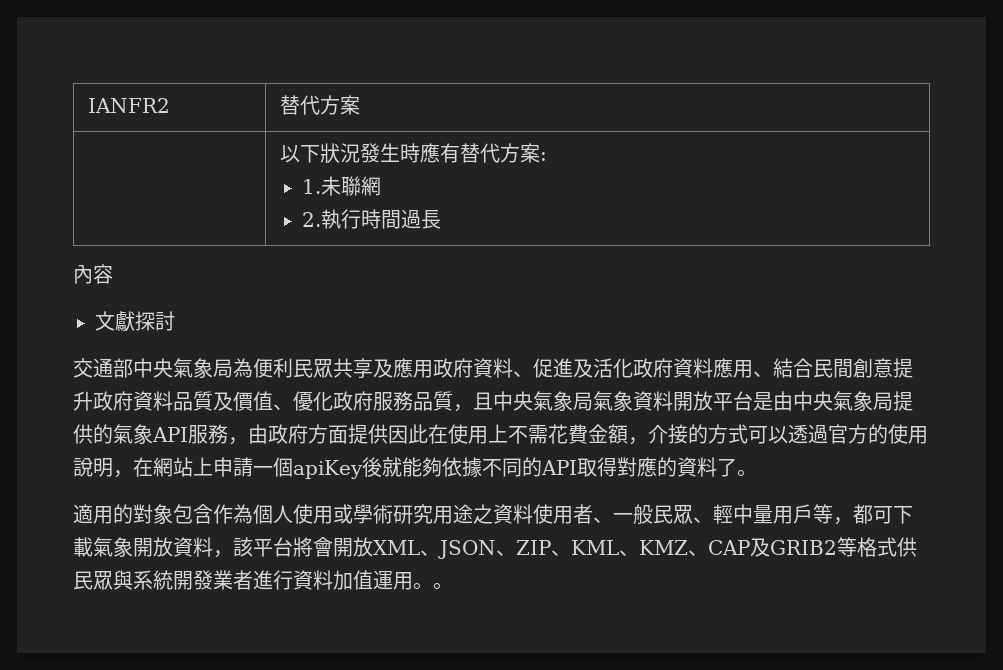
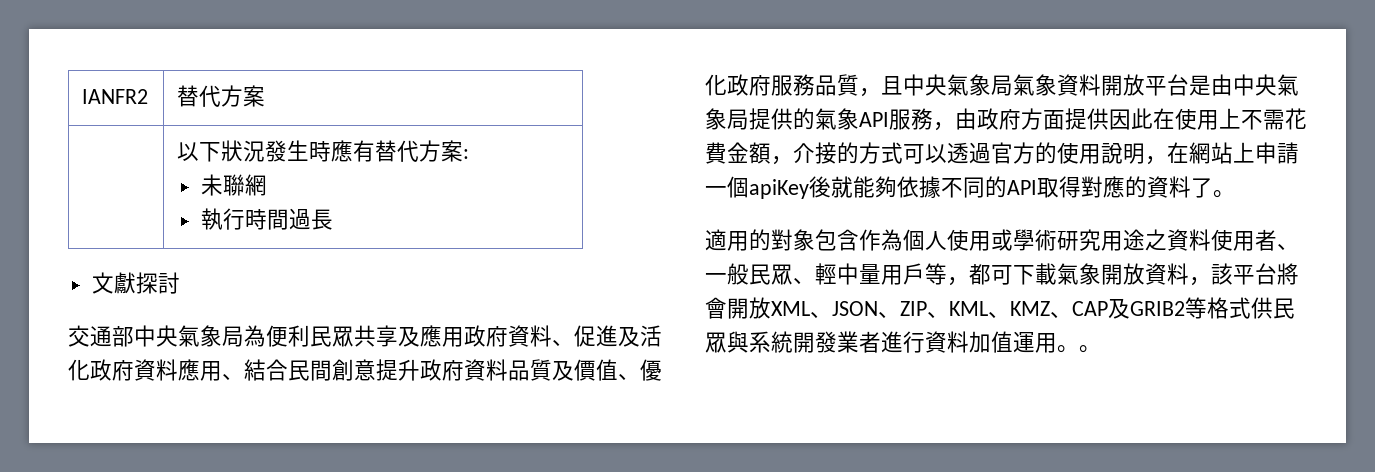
  | 以下狀況發生時應有替代方案:
- 1.未聯網
- 2.執行時間過長
+ 未聯網
+ 執行時間過長
- 內容

